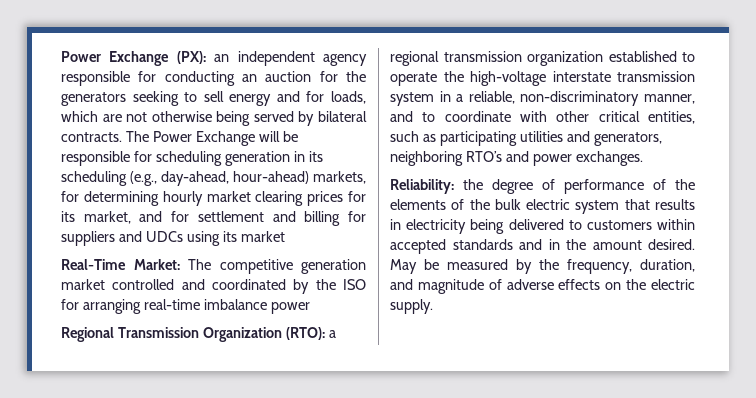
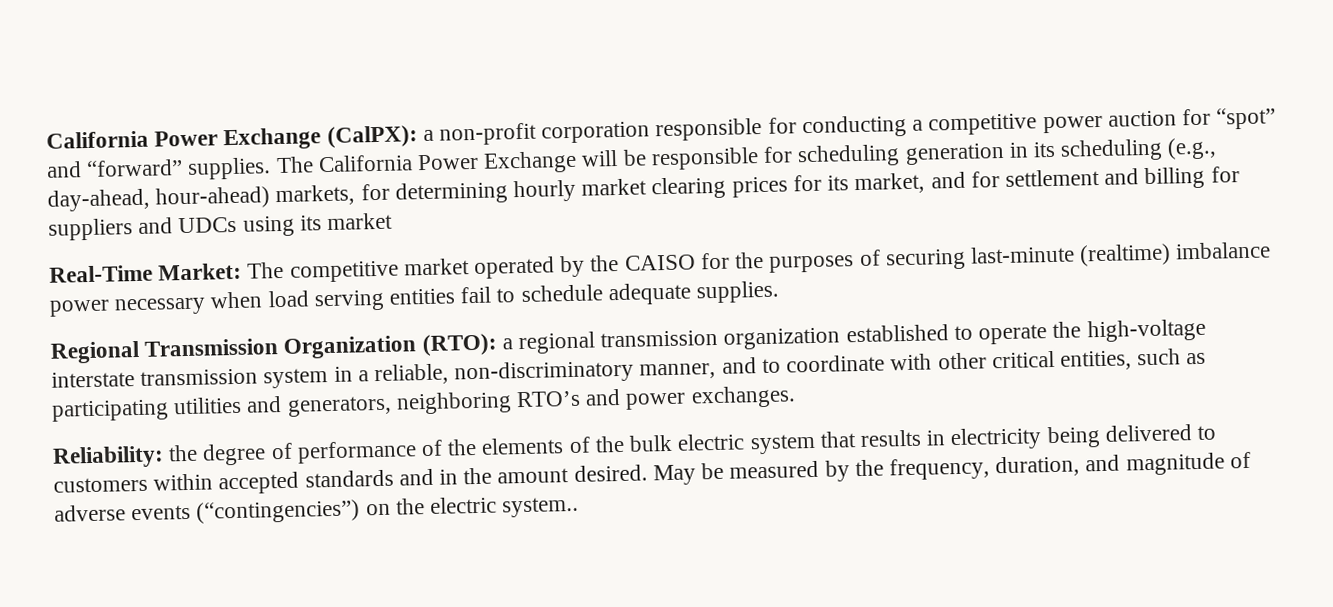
- Power Exchange (PX): an independent agency responsible for conducting an auction for the generators seeking to sell energy and for loads, which are not otherwise being served by bilateral contracts. The Power Exchange will be responsible for scheduling generation in its scheduling (e.g., day-ahead, hour-ahead) markets, for determining hourly market clearing prices for its market, and for settlement and billing for suppliers and UDCs using its market
+ California Power Exchange (CalPX): a non-profit corporation responsible for conducting a competitive power auction for “spot” and “forward” supplies. The California Power Exchange will be responsible for scheduling generation in its scheduling (e.g., day-ahead, hour-ahead) markets, for determining hourly market clearing prices for its market, and for settlement and billing for suppliers and UDCs using its market
- Real-Time Market: The competitive generation market controlled and coordinated by the ISO for arranging real-time imbalance power
+ Real-Time Market: The competitive market operated by the CAISO for the purposes of securing last-minute (realtime) imbalance power necessary when load serving entities fail to schedule adequate supplies.
- May be measured by the frequency, duration, and magnitude of adverse effects on the electric supply.
+ May be measured by the frequency, duration, and magnitude of adverse events (“contingencies”) on the electric system..

